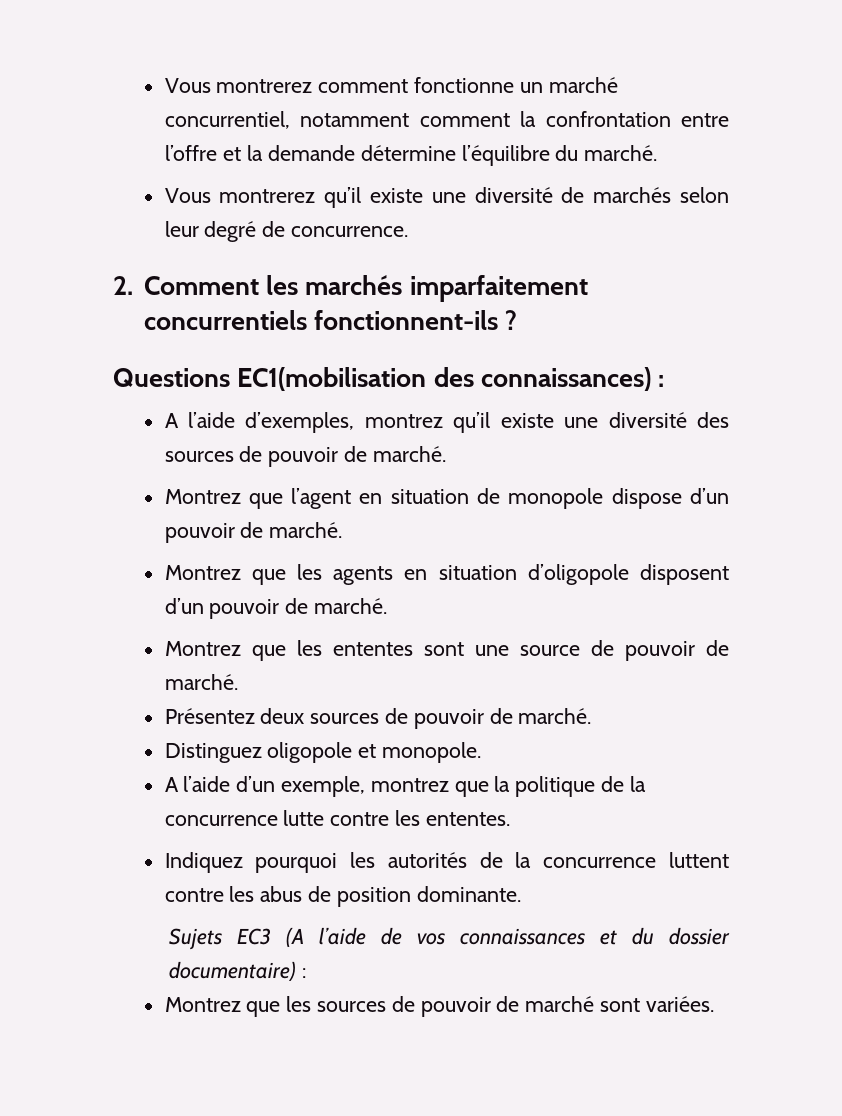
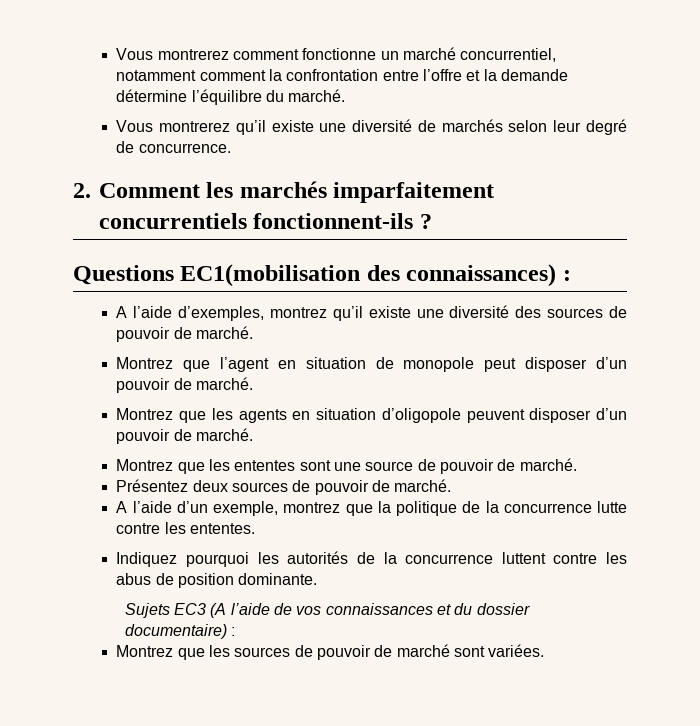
- Montrez que l’agent en situation de monopole dispose d’un pouvoir de marché.
+ Montrez que l’agent en situation de monopole peut disposer d’un pouvoir de marché.
- Montrez que les agents en situation d’oligopole disposent d’un pouvoir de marché.
+ Montrez que les agents en situation d’oligopole peuvent disposer d’un pouvoir de marché.
- Distinguez oligopole et monopole.

